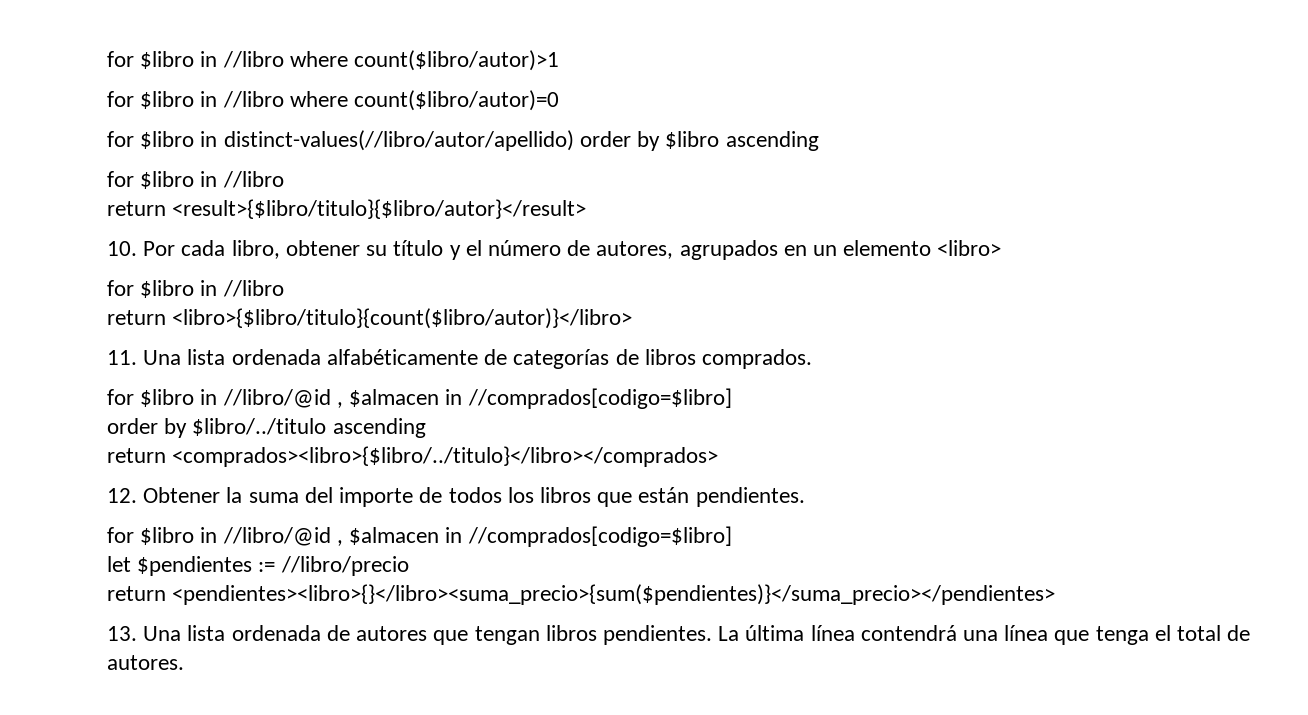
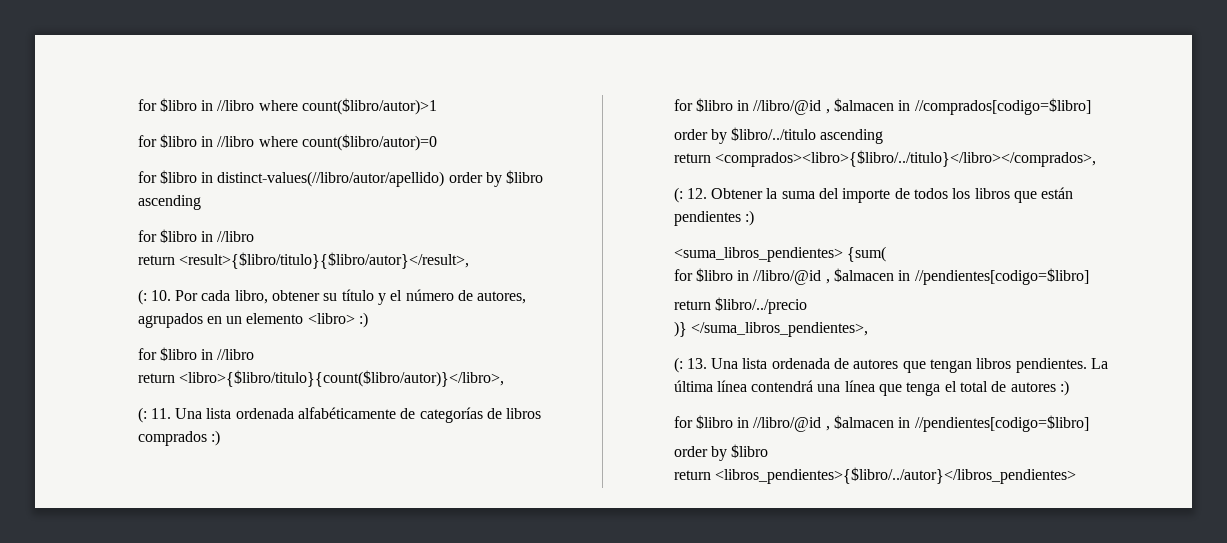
- return <result>{$libro/titulo}{$libro/autor}</result>
- 10. Por cada libro, obtener su título y el número de autores, agrupados en un elemento <libro>
+ return <result>{$libro/titulo}{$libro/autor}</result>,
+ (: 10. Por cada libro, obtener su título y el número de autores, agrupados en un elemento <libro> :)
  for $libro in //libro
- return <libro>{$libro/titulo}{count($libro/autor)}</libro>
- 11. Una lista ordenada alfabéticamente de categorías de libros comprados.
+ return <libro>{$libro/titulo}{count($libro/autor)}</libro>,
+ (: 11. Una lista ordenada alfabéticamente de categorías de libros comprados :)
- return <comprados><libro>{$libro/../titulo}</libro></comprados>
- 12. Obtener la suma del importe de todos los libros que están pendientes.
- for $libro in //libro/@id , $almacen in //comprados[codigo=$libro]
- let $pendientes := //libro/precio
- return <pendientes><libro>{}</libro><suma_precio>{sum($pendientes)}</suma_precio></pendientes>
- 13. Una lista ordenada de autores que tengan libros pendientes.
+ return <comprados><libro>{$libro/../titulo}</libro></comprados>,
+ (: 12. Obtener la suma del importe de todos los libros que están pendientes :)
+ <suma_libros_pendientes> {sum(
+ for $libro in //libro/@id , $almacen in //pendientes[codigo=$libro]
+ return $libro/../precio
+ )} </suma_libros_pendientes>,
+ (: 13. Una lista ordenada de autores que tengan libros pendientes.
- La última línea contendrá una línea que tenga el total de autores.
+ La última línea contendrá una línea que tenga el total de autores :)
+ for $libro in //libro/@id , $almacen in //pendientes[codigo=$libro]
+ order by $libro
+ return <libros_pendientes>{$libro/../autor}</libros_pendientes>

